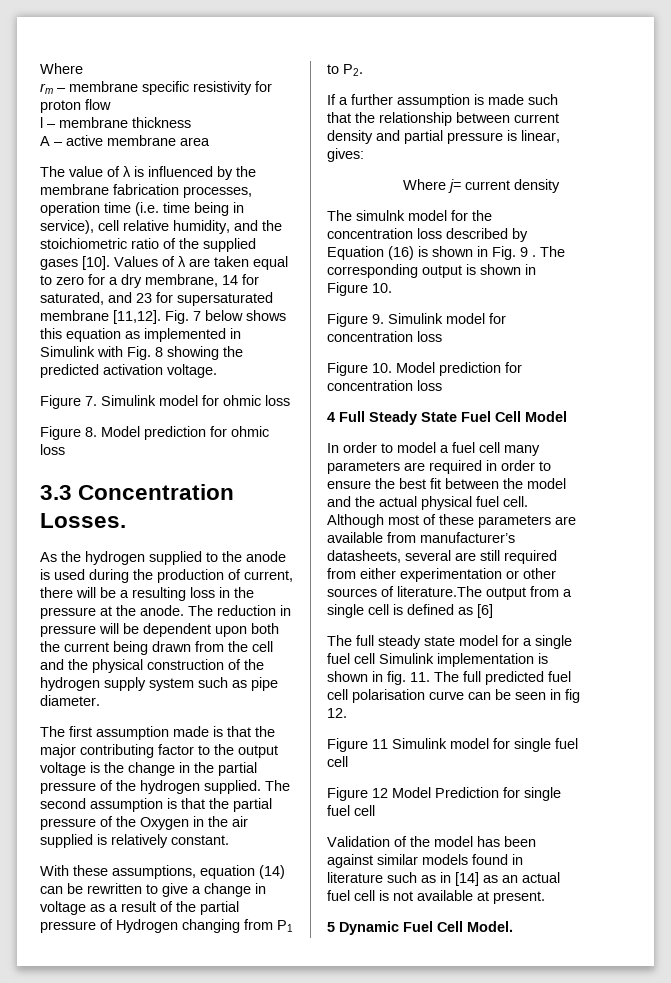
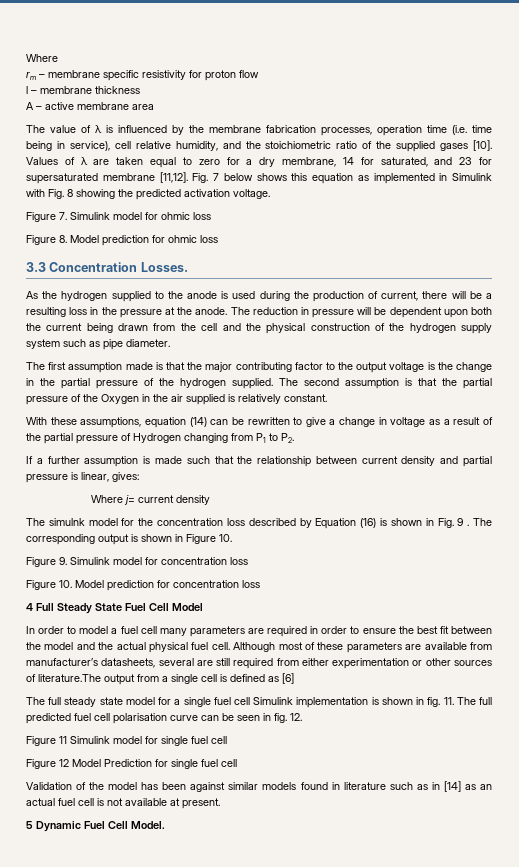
- The full steady state model for a single fuel cell Simulink implementation is shown in fig. 11. The full predicted fuel cell polarisation curve can be seen in fig 12.
+ The full steady state model for a single fuel cell Simulink implementation is shown in fig. 11. The full predicted fuel cell polarisation curve can be seen in fig. 12.

